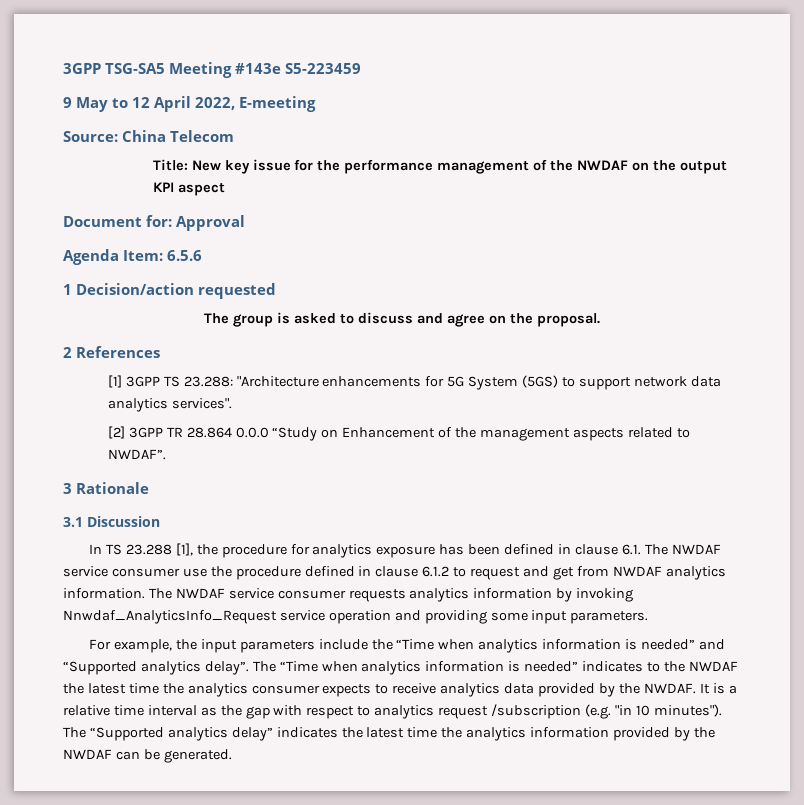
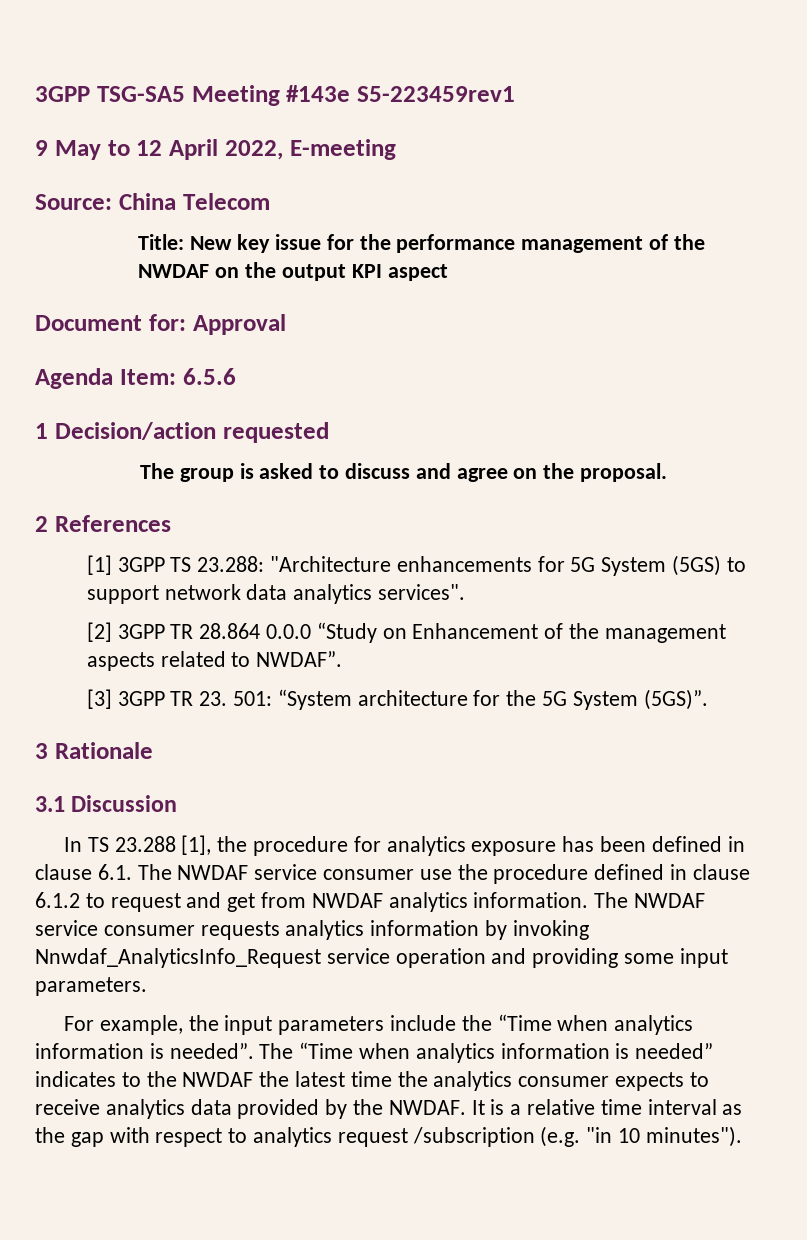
- 3GPP TSG-SA5 Meeting #143e S5-223459
+ 3GPP TSG-SA5 Meeting #143e S5-223459rev1
+ [3] 3GPP TR 23. 501: “System architecture for the 5G System (5GS)”.
- For example, the input parameters include the “Time when analytics information is needed” and “Supported analytics delay”.
+ For example, the input parameters include the “Time when analytics information is needed”.
- The “Supported analytics delay” indicates the latest time the analytics information provided by the NWDAF can be generated.

